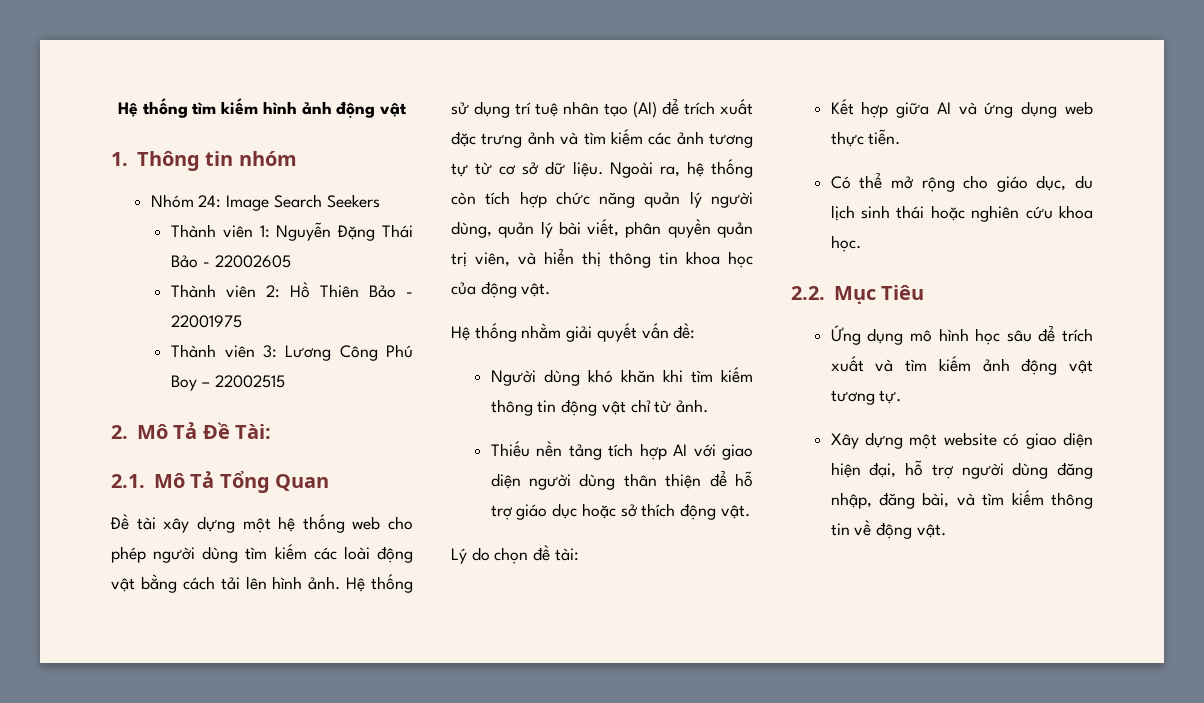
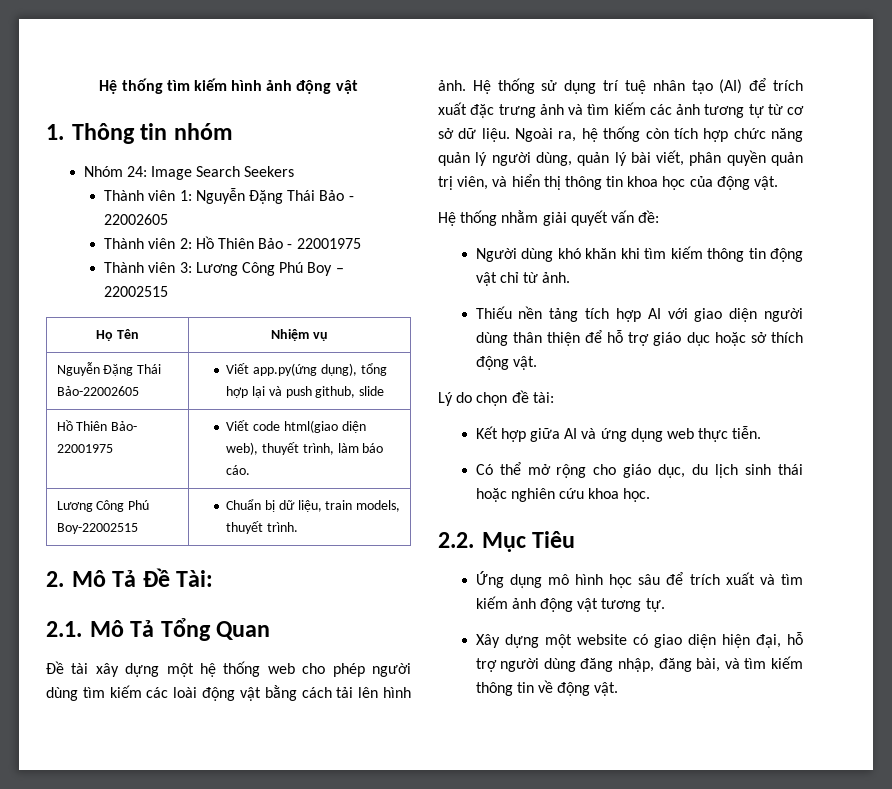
+ Họ Tên | Nhiệm vụ
+ Nguyễn Đặng Thái Bảo-22002605 | Viết app.py(ứng dụng), tổng hợp lại và push github, slide
+ Hồ Thiên Bảo- 22001975 | Viết code html(giao diện web), thuyết trình, làm báo cáo.
+ Lương Công Phú Boy-22002515 | Chuẩn bị dữ liệu, train models, thuyết trình.

